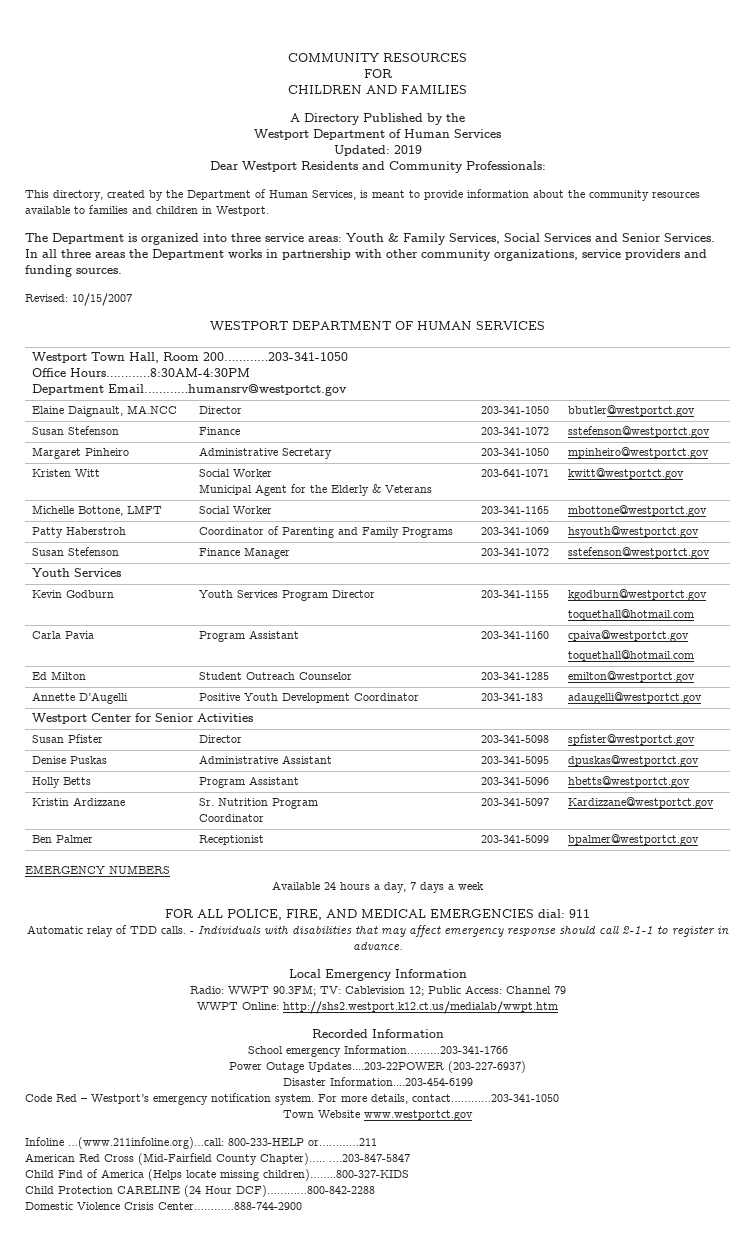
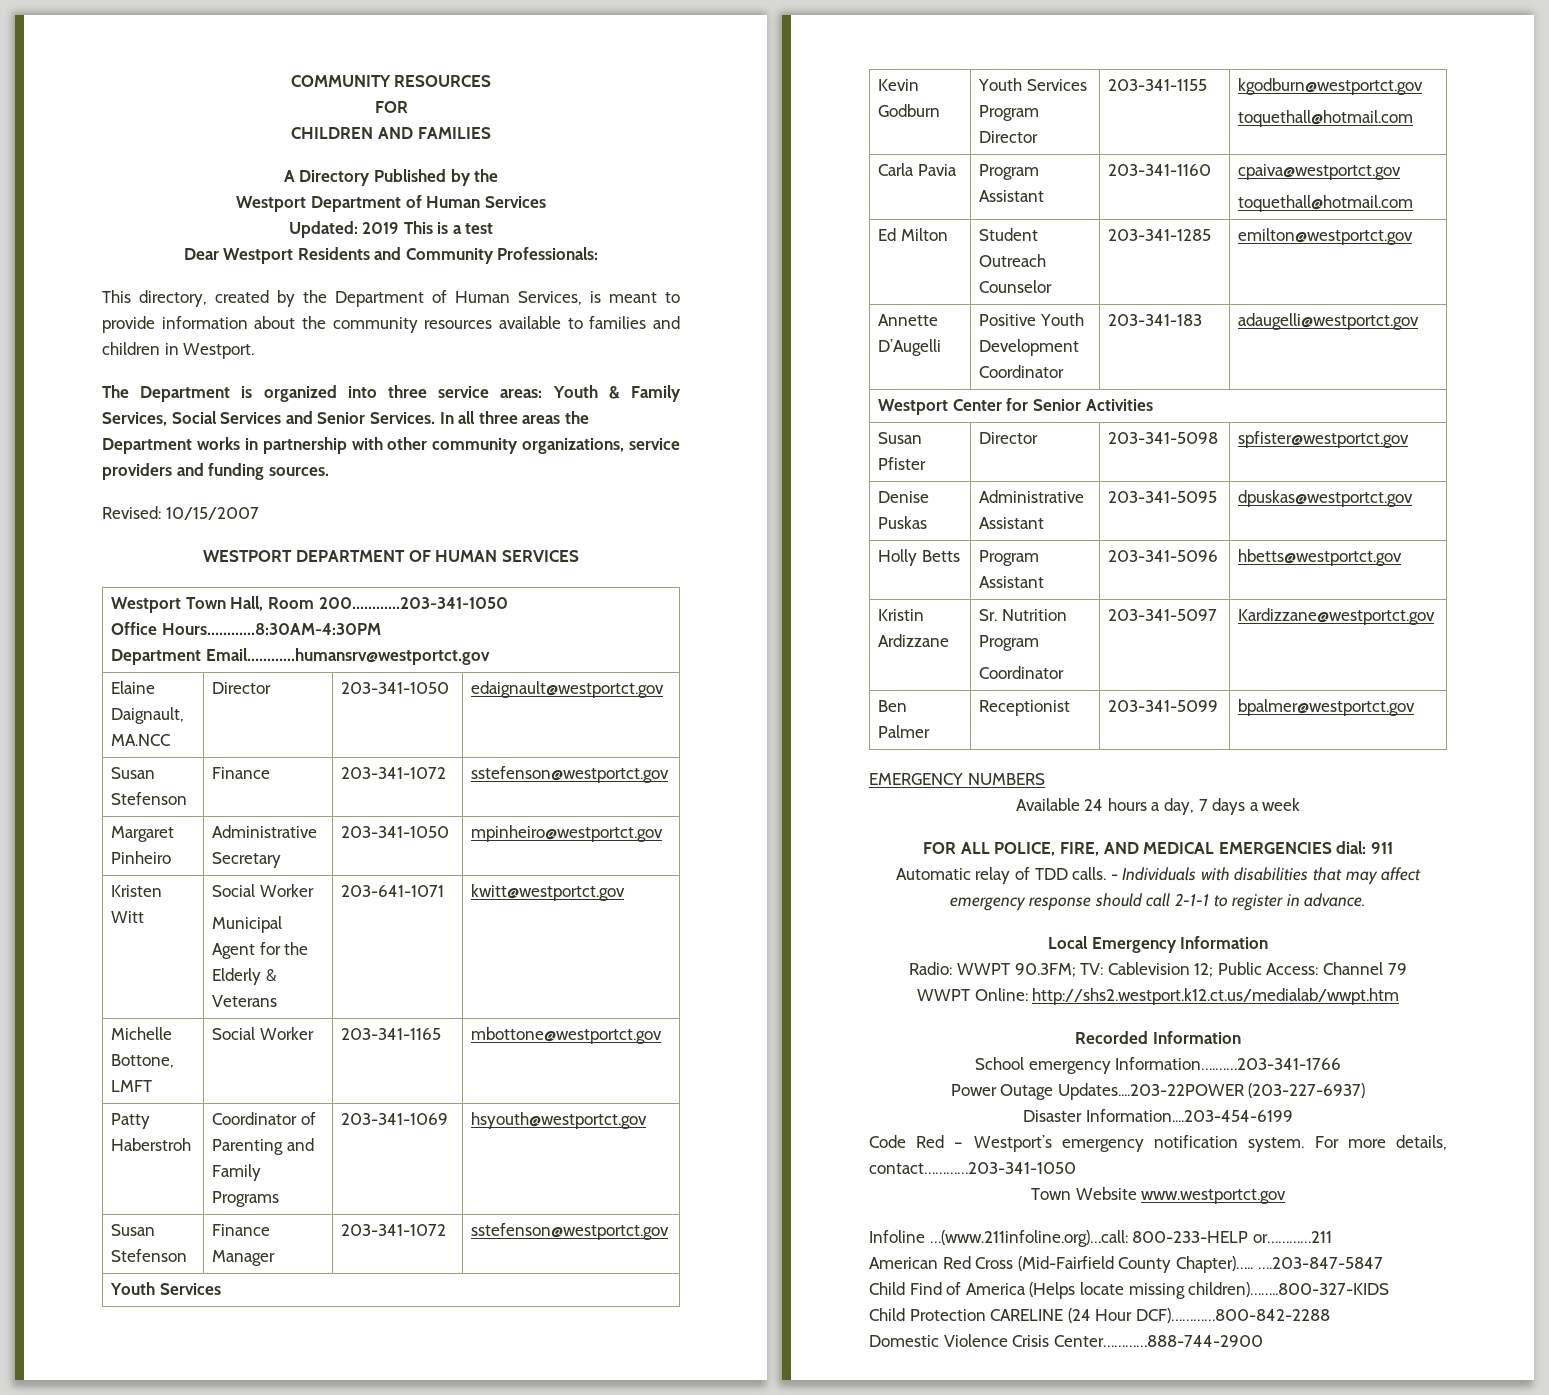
- Updated: 2019
+ Updated: 2019 This is a test
- Elaine Daignault, MA.NCC | Director | 203-341-1050 | bbutler@westportct.gov
+ Elaine Daignault, MA.NCC | Director | 203-341-1050 | edaignault@westportct.gov

